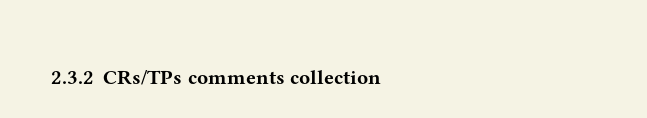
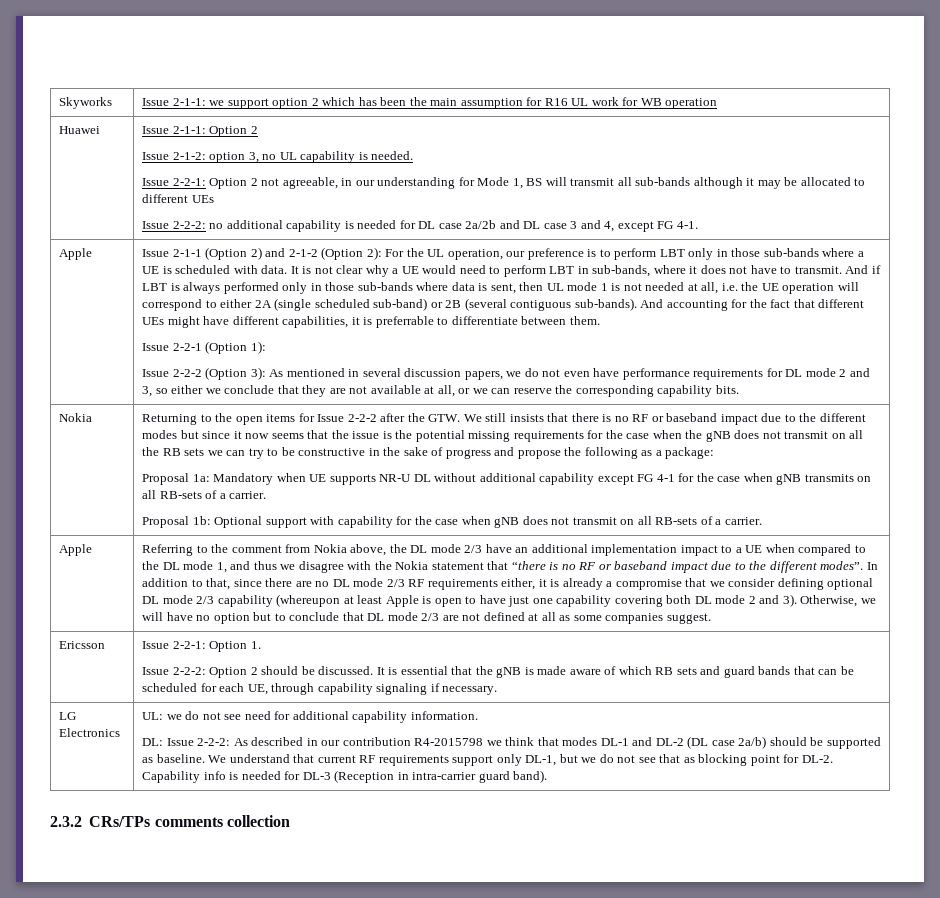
+ Skyworks | Issue 2-1-1: we support option 2 which has been the main assumption for R16 UL work for WB operation
+ Huawei | Issue 2-1-1: Option 2
+ Issue 2-1-2: option 3, no UL capability is needed.
+ Issue 2-2-1: Option 2 not agreeable, in our understanding for Mode 1, BS will transmit all sub-bands although it may be allocated to different UEs
+ Issue 2-2-2: no additional capability is needed for DL case 2a/2b and DL case 3 and 4, except FG 4-1.
+ Apple | Issue 2-1-1 (Option 2) and 2-1-2 (Option 2): For the UL operation, our preference is to perform LBT only in those sub-bands where a UE is scheduled with data. It is not clear why a UE would need to perform LBT in sub-bands, where it does not have to transmit. And if LBT is always performed only in those sub-bands where data is sent, then UL mode 1 is not needed at all, i.e. the UE operation will correspond to either 2A (single scheduled sub-band) or 2B (several contiguous sub-bands). And accounting for the fact that different UEs might have different capabilities, it is preferrable to differentiate between them.
+ Issue 2-2-1 (Option 1):
+ Issue 2-2-2 (Option 3): As mentioned in several discussion papers, we do not even have performance requirements for DL mode 2 and 3, so either we conclude that they are not available at all, or we can reserve the corresponding capability bits.
+ Nokia | Returning to the open items for Issue 2-2-2 after the GTW. We still insists that there is no RF or baseband impact due to the different modes but since it now seems that the issue is the potential missing requirements for the case when the gNB does not transmit on all the RB sets we can try to be constructive in the sake of progress and propose the following as a package:
+ Proposal 1a: Mandatory when UE supports NR-U DL without additional capability except FG 4-1 for the case when gNB transmits on all RB-sets of a carrier.
+ Proposal 1b: Optional support with capability for the case when gNB does not transmit on all RB-sets of a carrier.
+ Apple | Referring to the comment from Nokia above, the DL mode 2/3 have an additional implementation impact to a UE when compared to the DL mode 1, and thus we disagree with the Nokia statement that “there is no RF or baseband impact due to the different modes”. In addition to that, since there are no DL mode 2/3 RF requirements either, it is already a compromise that we consider defining optional DL mode 2/3 capability (whereupon at least Apple is open to have just one capability covering both DL mode 2 and 3). Otherwise, we will have no option but to conclude that DL mode 2/3 are not defined at all as some companies suggest.
+ Ericsson | Issue 2-2-1: Option 1.
+ Issue 2-2-2: Option 2 should be discussed. It is essential that the gNB is made aware of which RB sets and guard bands that can be scheduled for each UE, through capability signaling if necessary.
+ LG Electronics | UL: we do not see need for additional capability information.
+ DL: Issue 2-2-2: As described in our contribution R4-2015798 we think that modes DL-1 and DL-2 (DL case 2a/b) should be supported as baseline. We understand that current RF requirements support only DL-1, but we do not see that as blocking point for DL-2. Capability info is needed for DL-3 (Reception in intra-carrier guard band).

